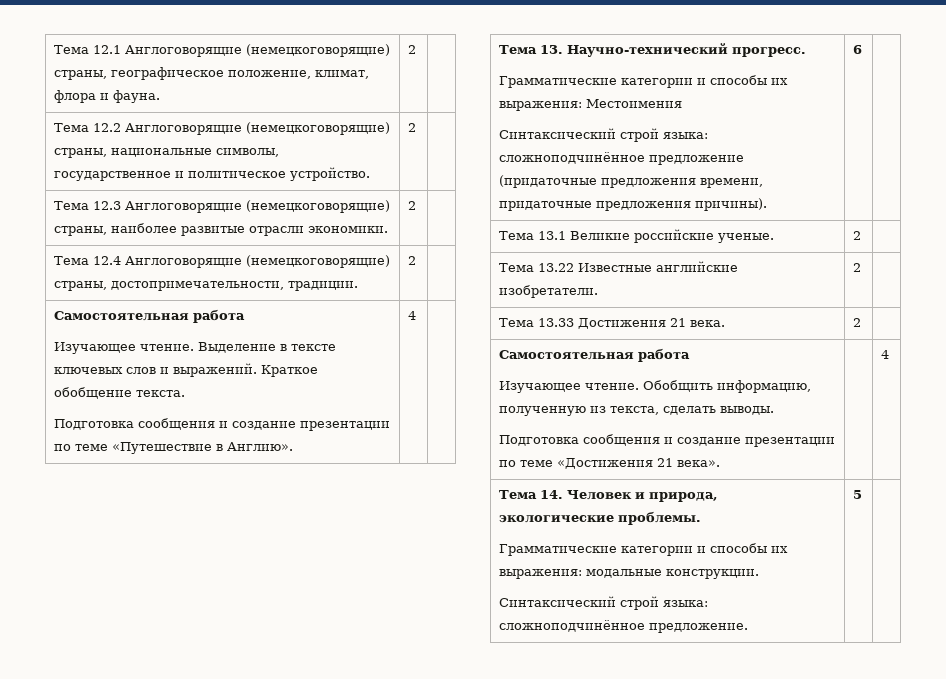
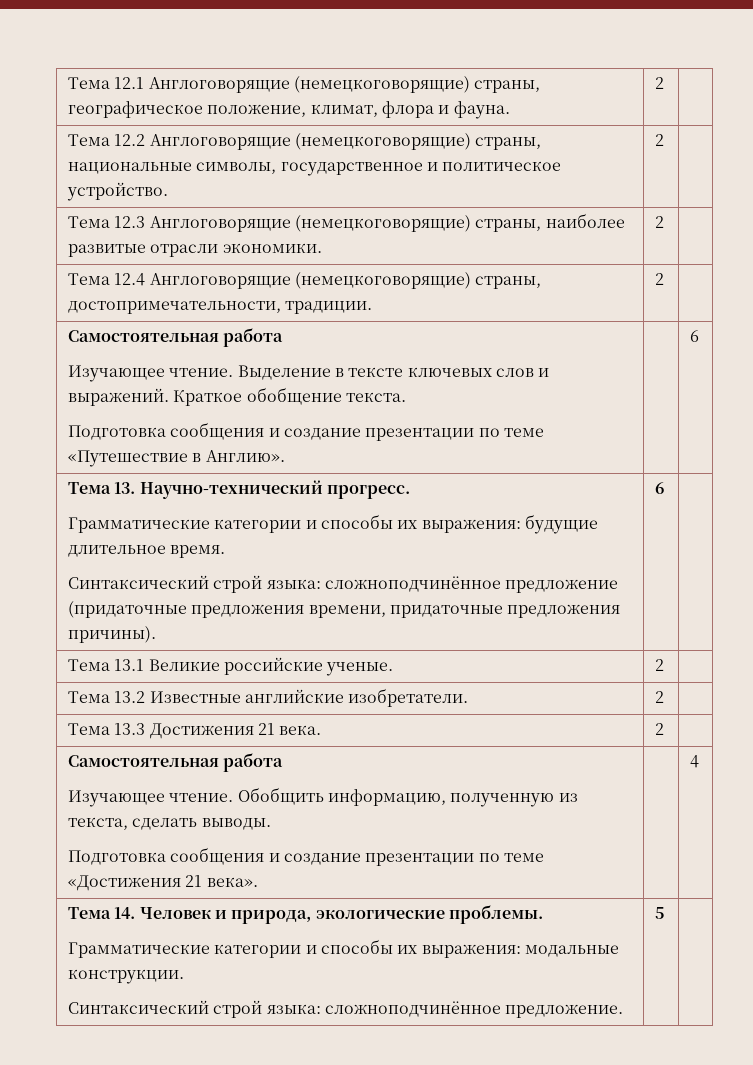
  Тема 12.4 Англоговорящие (немецкоговорящие) страны, достопримечательности, традиции. | 2 |
  Самостоятельная работа
  Изучающее чтение. Выделение в тексте ключевых слов и выражений. Краткое обобщение текста.
- Подготовка сообщения и создание презентации по теме «Путешествие в Англию». | 4 |
+ Подготовка сообщения и создание презентации по теме «Путешествие в Англию». | | 6
  Тема 13. Научно-технический прогресс.
- Грамматические категории и способы их выражения: Местоимения
+ Грамматические категории и способы их выражения: будущие длительное время.
- Тема 13.22 Известные английские изобретатели. | 2 |
+ Тема 13.2 Известные английские изобретатели. | 2 |
- Тема 13.33 Достижения 21 века. | 2 |
+ Тема 13.3 Достижения 21 века. | 2 |

